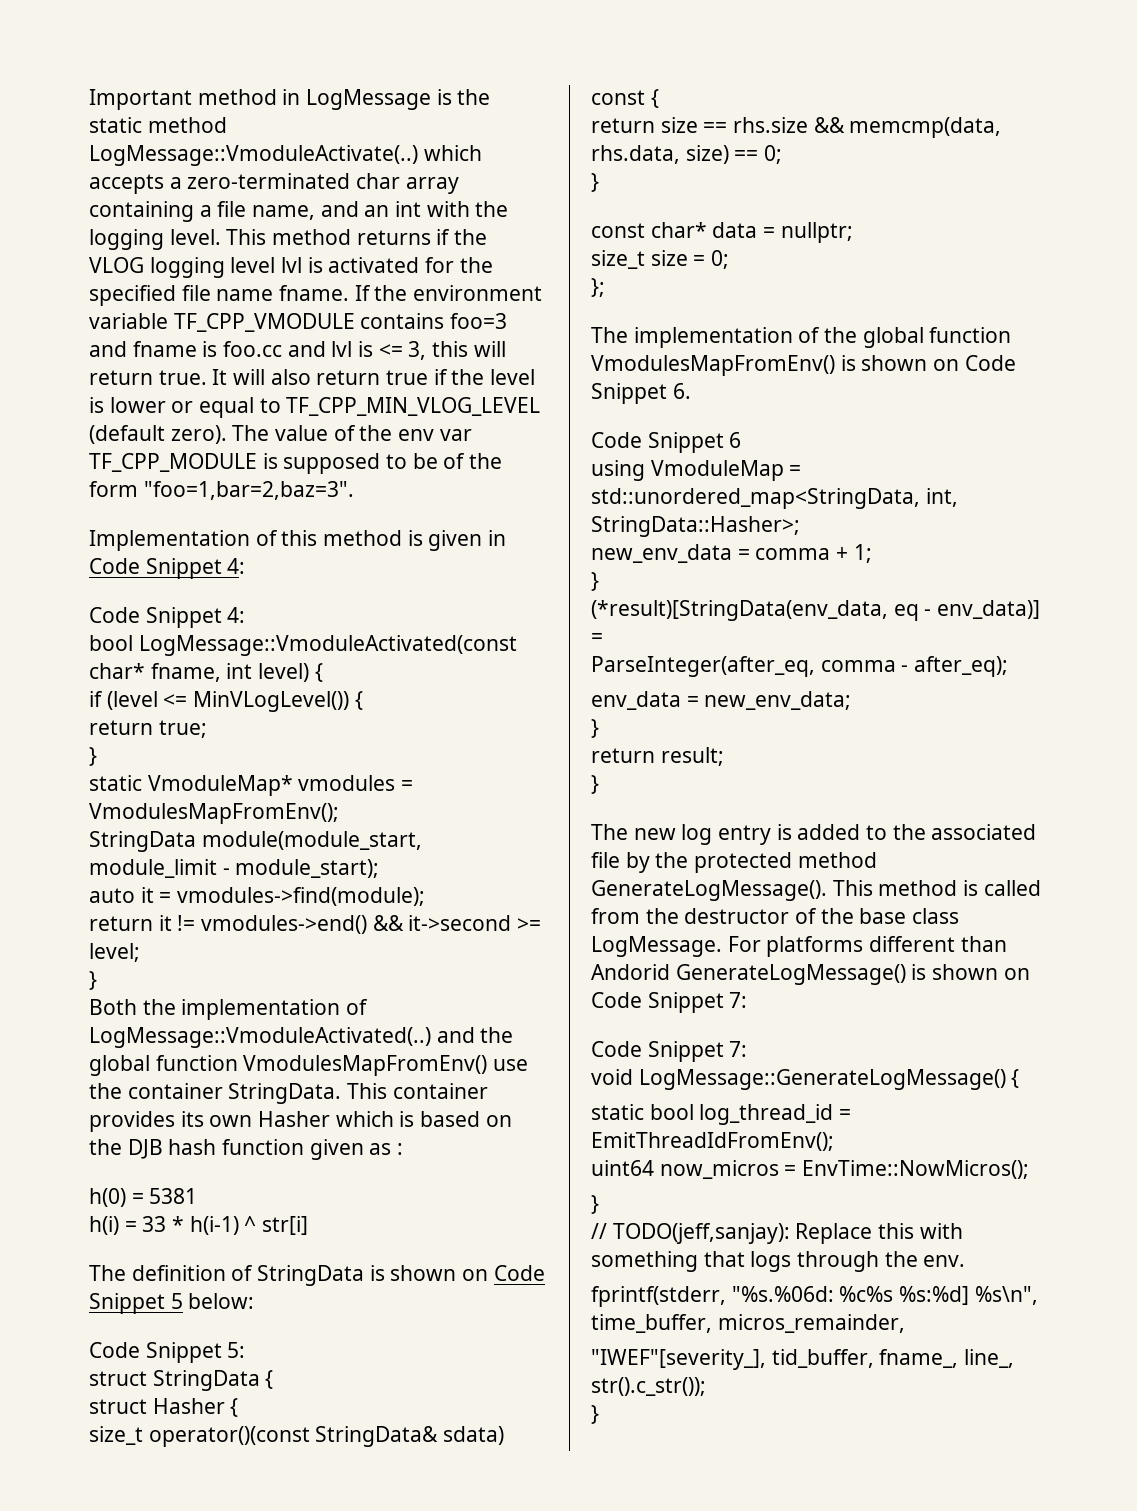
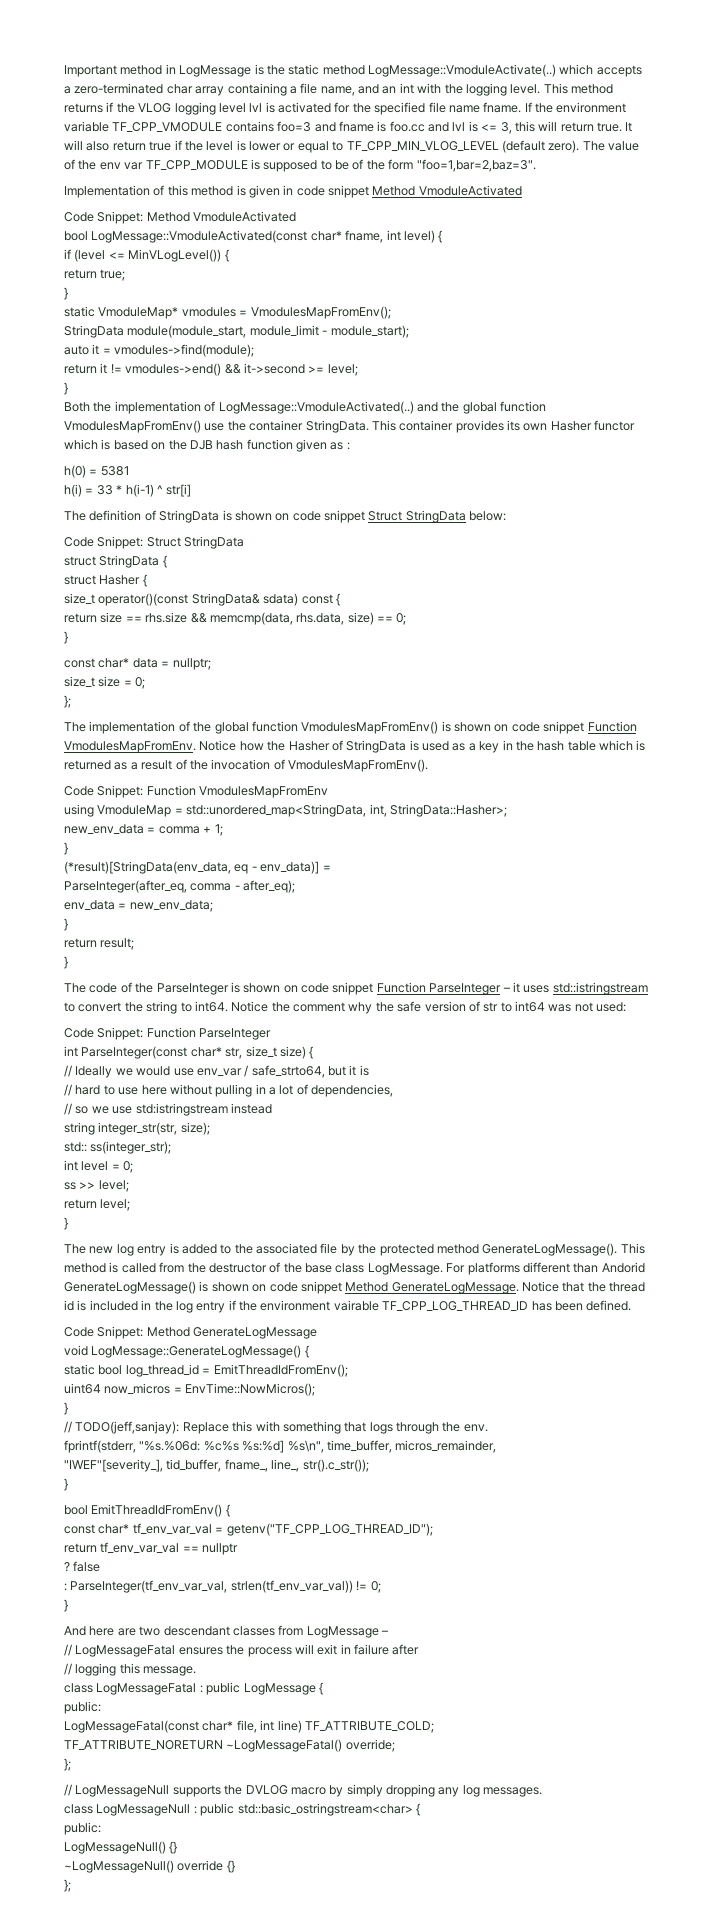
- Implementation of this method is given in Code Snippet 4:
- Code Snippet 4:
+ Implementation of this method is given in code snippet Method VmoduleActivated
+ Code Snippet: Method VmoduleActivated
- This container provides its own Hasher which is based on the DJB hash function given as :
+ This container provides its own Hasher functor which is based on the DJB hash function given as :
- The definition of StringData is shown on Code Snippet 5 below:
+ The definition of StringData is shown on code snippet Struct StringData below:
- Code Snippet 5:
+ Code Snippet: Struct StringData
- The implementation of the global function VmodulesMapFromEnv() is shown on Code Snippet 6.
- Code Snippet 6
+ The implementation of the global function VmodulesMapFromEnv() is shown on code snippet Function VmodulesMapFromEnv. Notice how the Hasher of StringData is used as a key in the hash table which is returned as a result of the invocation of VmodulesMapFromEnv().
+ Code Snippet: Function VmodulesMapFromEnv
+ The code of the ParseInteger is shown on code snippet Function ParseInteger – it uses std::istringstream to convert the string to int64. Notice the comment why the safe version of str to int64 was not used:
+ Code Snippet: Function ParseInteger
+ int ParseInteger(const char* str, size_t size) {
+ // Ideally we would use env_var / safe_strto64, but it is
+ // hard to use here without pulling in a lot of dependencies,
+ // so we use std:istringstream instead
+ string integer_str(str, size);
+ std:: ss(integer_str);
+ int level = 0;
+ ss >> level;
+ return level;
+ }
- For platforms different than Andorid GenerateLogMessage() is shown on Code Snippet 7:
- Code Snippet 7:
+ For platforms different than Andorid GenerateLogMessage() is shown on code snippet Method GenerateLogMessage. Notice that the thread id is included in the log entry if the environment vairable TF_CPP_LOG_THREAD_ID has been defined.
+ Code Snippet: Method GenerateLogMessage
+ bool EmitThreadIdFromEnv() {
+ const char* tf_env_var_val = getenv("TF_CPP_LOG_THREAD_ID");
+ return tf_env_var_val == nullptr
+ ? false
+ : ParseInteger(tf_env_var_val, strlen(tf_env_var_val)) != 0;
+ }
+ And here are two descendant classes from LogMessage –
+ // LogMessageFatal ensures the process will exit in failure after
+ // logging this message.
+ class LogMessageFatal : public LogMessage {
+ public:
+ LogMessageFatal(const char* file, int line) TF_ATTRIBUTE_COLD;
+ TF_ATTRIBUTE_NORETURN ~LogMessageFatal() override;
+ };
+ // LogMessageNull supports the DVLOG macro by simply dropping any log messages.
+ class LogMessageNull : public std::basic_ostringstream<char> {
+ public:
+ LogMessageNull() {}
+ ~LogMessageNull() override {}
+ };

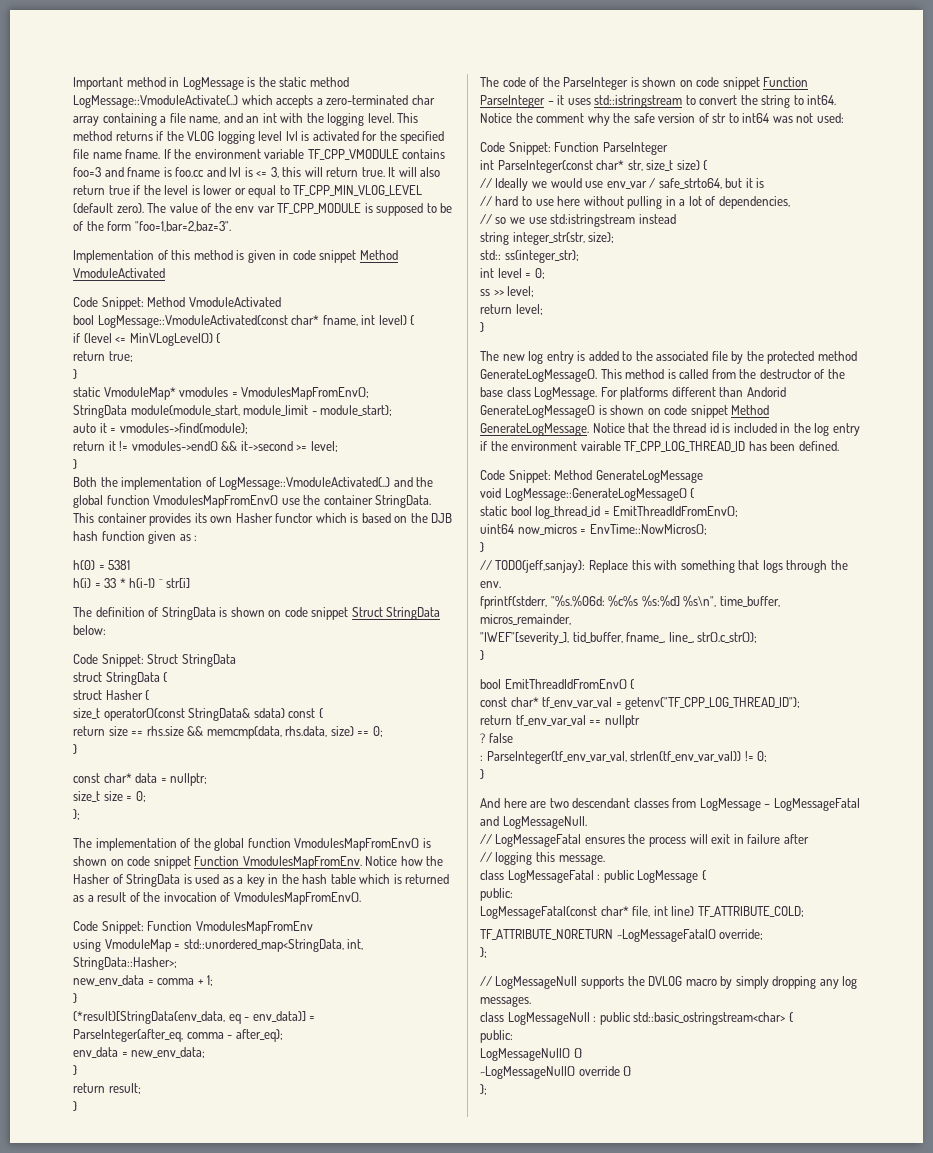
- And here are two descendant classes from LogMessage –
+ And here are two descendant classes from LogMessage – LogMessageFatal and LogMessageNull.

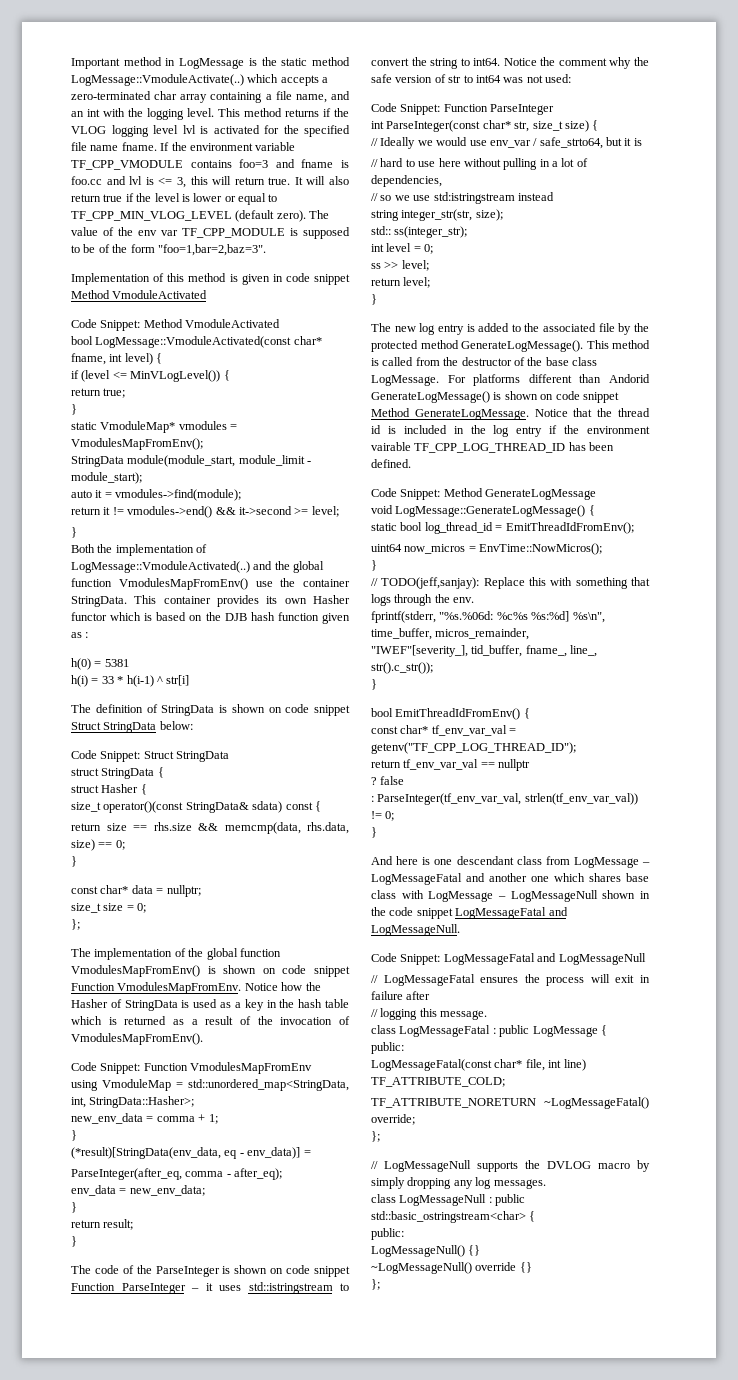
- And here are two descendant classes from LogMessage – LogMessageFatal and LogMessageNull.
+ And here is one descendant class from LogMessage – LogMessageFatal and another one which shares base class with LogMessage – LogMessageNull shown in the code snippet LogMessageFatal and LogMessageNull.
+ Code Snippet: LogMessageFatal and LogMessageNull

